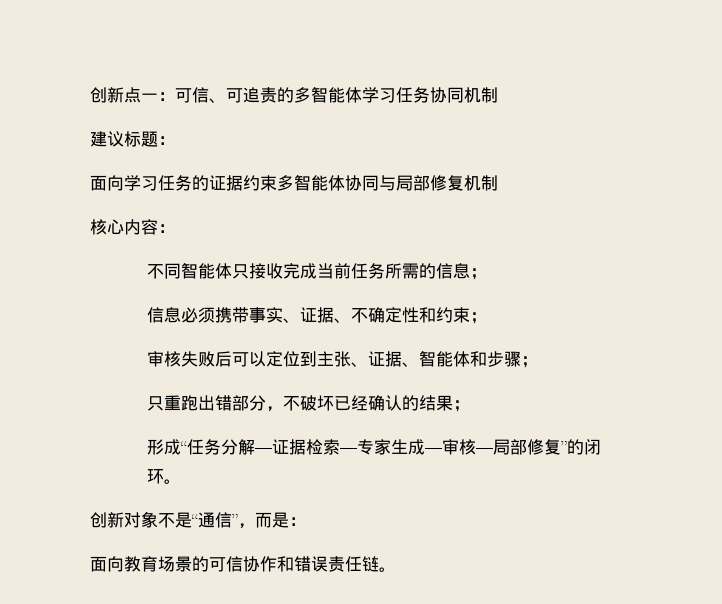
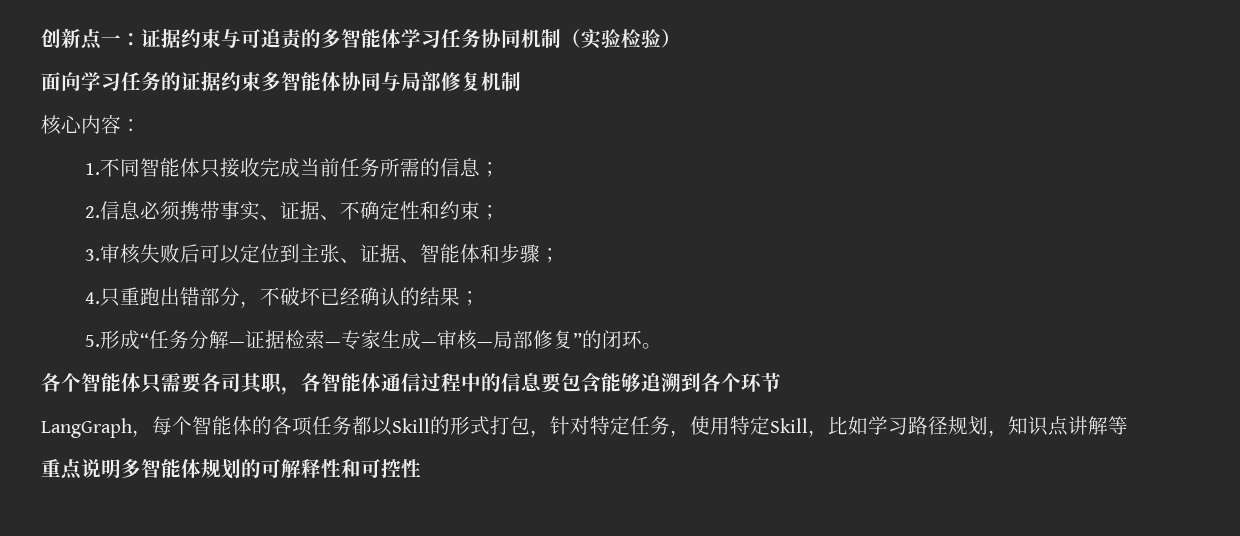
- 创新点一：可信、可追责的多智能体学习任务协同机制
- 建议标题：
+ 创新点一：证据约束与可追责的多智能体学习任务协同机制（实验检验）
- 不同智能体只接收完成当前任务所需的信息；
+ 1.不同智能体只接收完成当前任务所需的信息；
- 信息必须携带事实、证据、不确定性和约束；
+ 2.信息必须携带事实、证据、不确定性和约束；
- 审核失败后可以定位到主张、证据、智能体和步骤；
+ 3.审核失败后可以定位到主张、证据、智能体和步骤；
- 只重跑出错部分，不破坏已经确认的结果；
+ 4.只重跑出错部分，不破坏已经确认的结果；
- 形成“任务分解—证据检索—专家生成—审核—局部修复”的闭环。
+ 5.形成“任务分解—证据检索—专家生成—审核—局部修复”的闭环。
- 创新对象不是“通信”，而是：
- 面向教育场景的可信协作和错误责任链。
+ 各个智能体只需要各司其职，各智能体通信过程中的信息要包含能够追溯到各个环节
+ LangGraph，每个智能体的各项任务都以Skill的形式打包，针对特定任务，使用特定Skill，比如学习路径规划，知识点讲解等
+ 重点说明多智能体规划的可解释性和可控性

